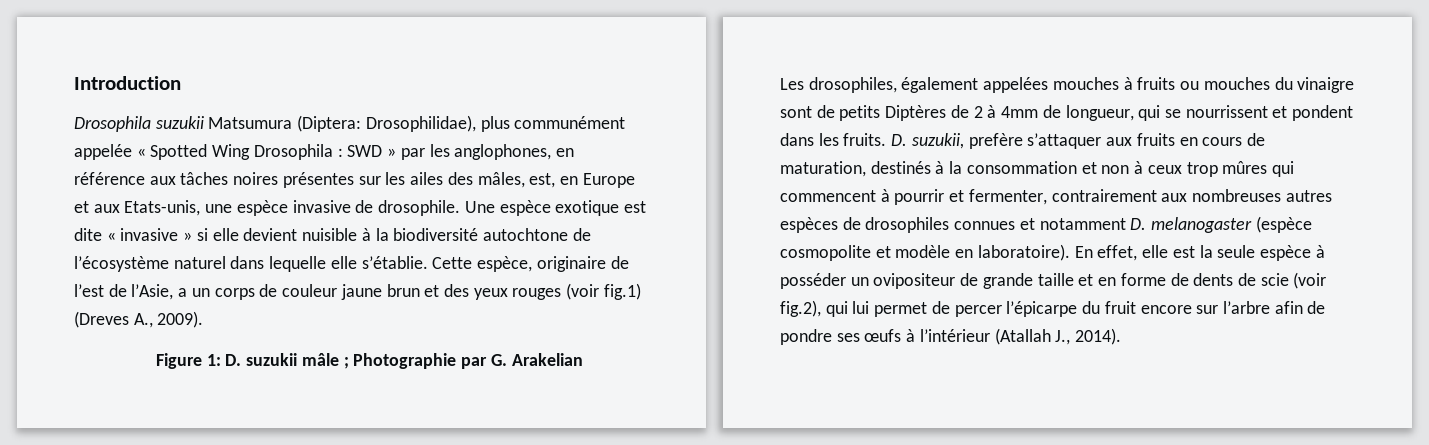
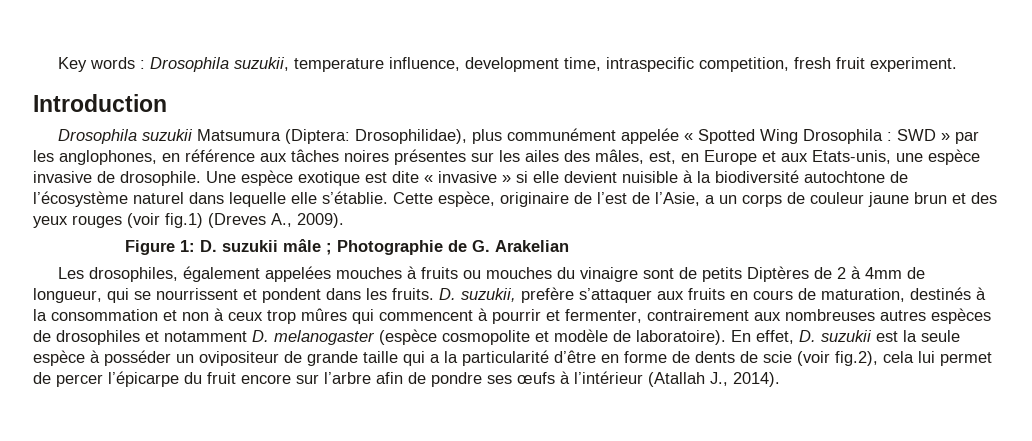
+ Key words : Drosophila suzukii, temperature influence, development time, intraspecific competition, fresh fruit experiment.
- Figure 1: D. suzukii mâle ; Photographie par G. Arakelian
+ Figure 1: D. suzukii mâle ; Photographie de G. Arakelian
- D. suzukii, prefère s’attaquer aux fruits en cours de maturation, destinés à la consommation et non à ceux trop mûres qui commencent à pourrir et fermenter, contrairement aux nombreuses autres espèces de drosophiles connues et notamment D. melanogaster (espèce cosmopolite et modèle en laboratoire).
+ D. suzukii, prefère s’attaquer aux fruits en cours de maturation, destinés à la consommation et non à ceux trop mûres qui commencent à pourrir et fermenter, contrairement aux nombreuses autres espèces de drosophiles et notamment D. melanogaster (espèce cosmopolite et modèle de laboratoire).
- En effet, elle est la seule espèce à posséder un ovipositeur de grande taille et en forme de dents de scie (voir fig.2), qui lui permet de percer l’épicarpe du fruit encore sur l’arbre afin de pondre ses œufs à l’intérieur (Atallah J., 2014).
+ En effet, D. suzukii est la seule espèce à posséder un ovipositeur de grande taille qui a la particularité d’être en forme de dents de scie (voir fig.2), cela lui permet de percer l’épicarpe du fruit encore sur l’arbre afin de pondre ses œufs à l’intérieur (Atallah J., 2014).

